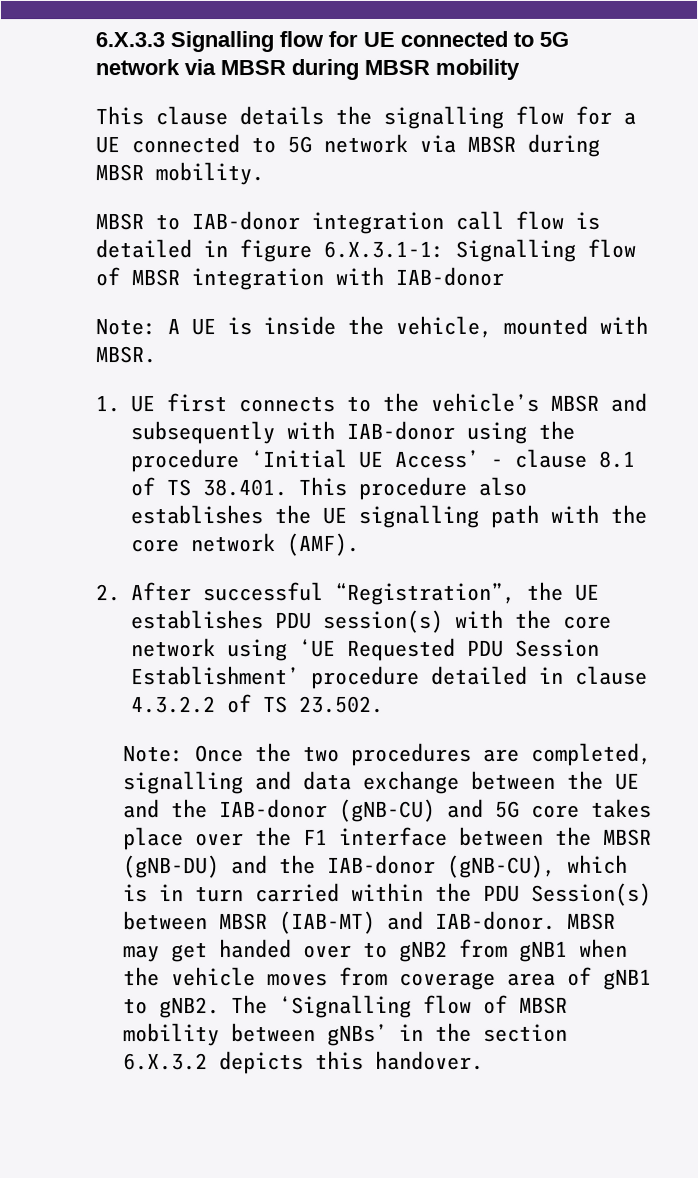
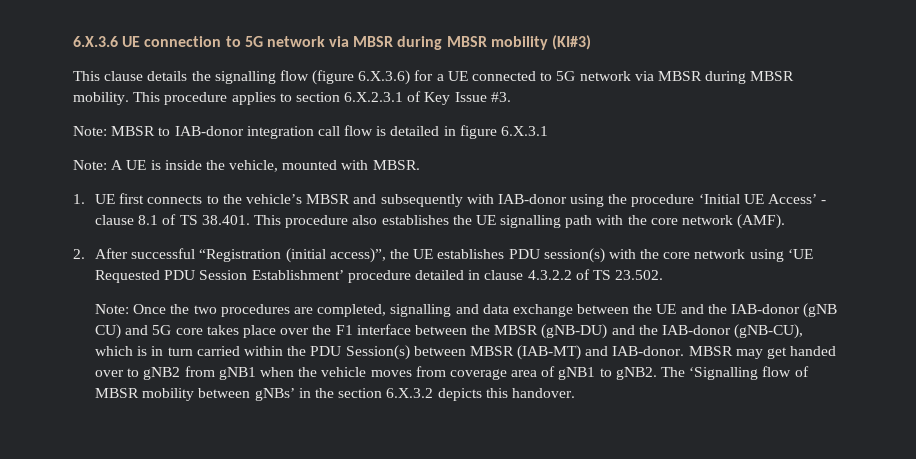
- 6.X.3.3 Signalling flow for UE connected to 5G network via MBSR during MBSR mobility
+ 6.X.3.6 UE connection to 5G network via MBSR during MBSR mobility (KI#3)
- This clause details the signalling flow for a UE connected to 5G network via MBSR during MBSR mobility.
- MBSR to IAB-donor integration call flow is detailed in figure 6.X.3.1-1: Signalling flow of MBSR integration with IAB-donor
+ This clause details the signalling flow (figure 6.X.3.6) for a UE connected to 5G network via MBSR during MBSR mobility. This procedure applies to section 6.X.2.3.1 of Key Issue #3.
+ Note: MBSR to IAB-donor integration call flow is detailed in figure 6.X.3.1
- 2. After successful “Registration”, the UE establishes PDU session(s) with the core network using ‘UE Requested PDU Session Establishment’ procedure detailed in clause 4.3.2.2 of TS 23.502.
+ 2. After successful “Registration (initial access)”, the UE establishes PDU session(s) with the core network using ‘UE Requested PDU Session Establishment’ procedure detailed in clause 4.3.2.2 of TS 23.502.
- Note: Once the two procedures are completed, signalling and data exchange between the UE and the IAB-donor (gNB-CU) and 5G core takes place over the F1 interface between the MBSR (gNB-DU) and the IAB-donor (gNB-CU), which is in turn carried within the PDU Session(s) between MBSR (IAB-MT) and IAB-donor.
+ Note: Once the two procedures are completed, signalling and data exchange between the UE and the IAB-donor (gNB CU) and 5G core takes place over the F1 interface between the MBSR (gNB-DU) and the IAB-donor (gNB-CU), which is in turn carried within the PDU Session(s) between MBSR (IAB-MT) and IAB-donor.

